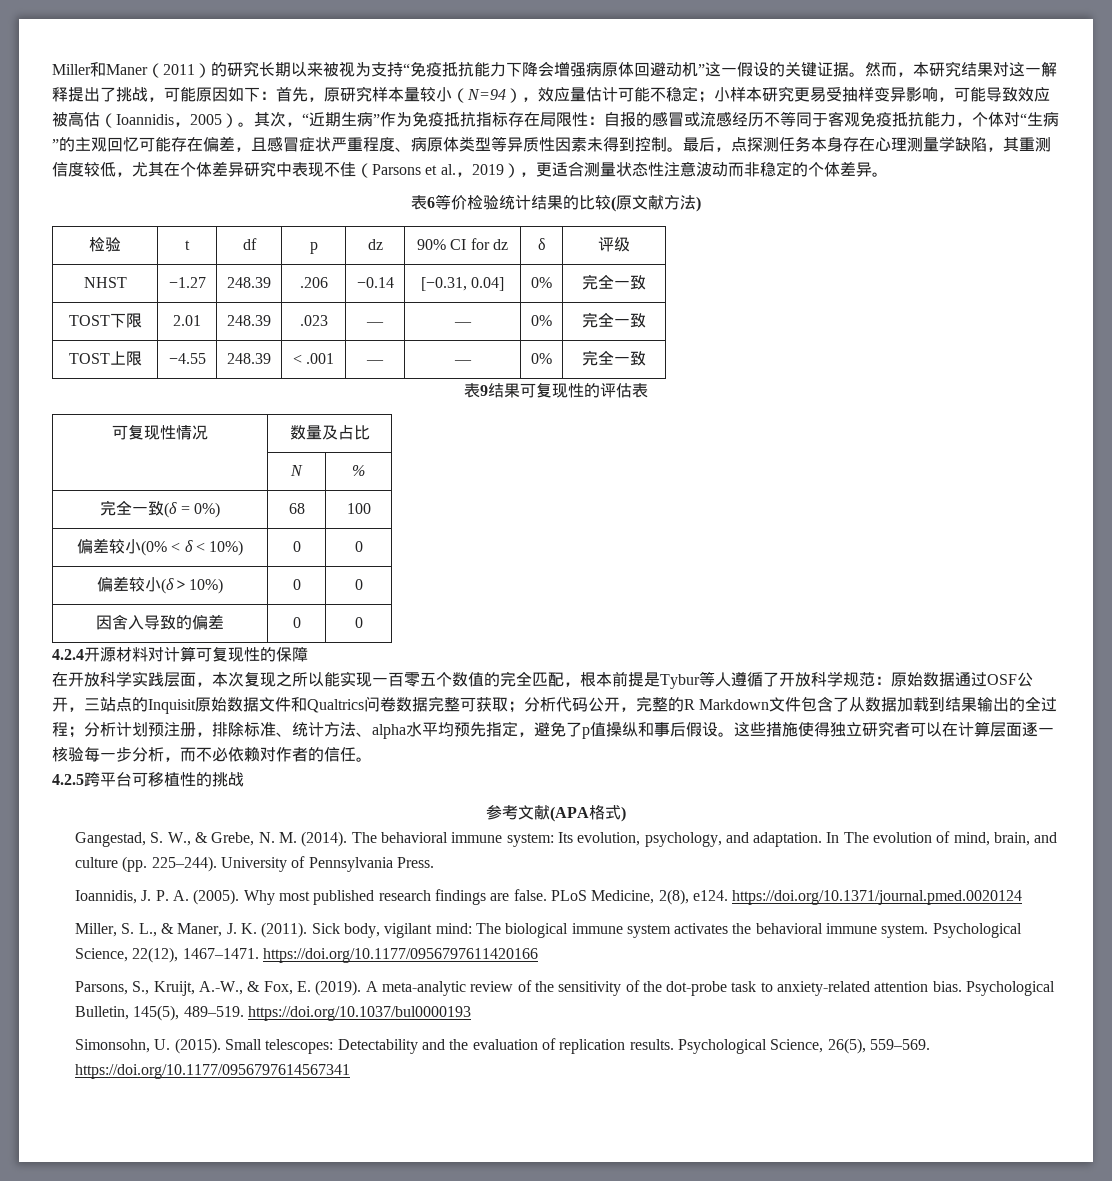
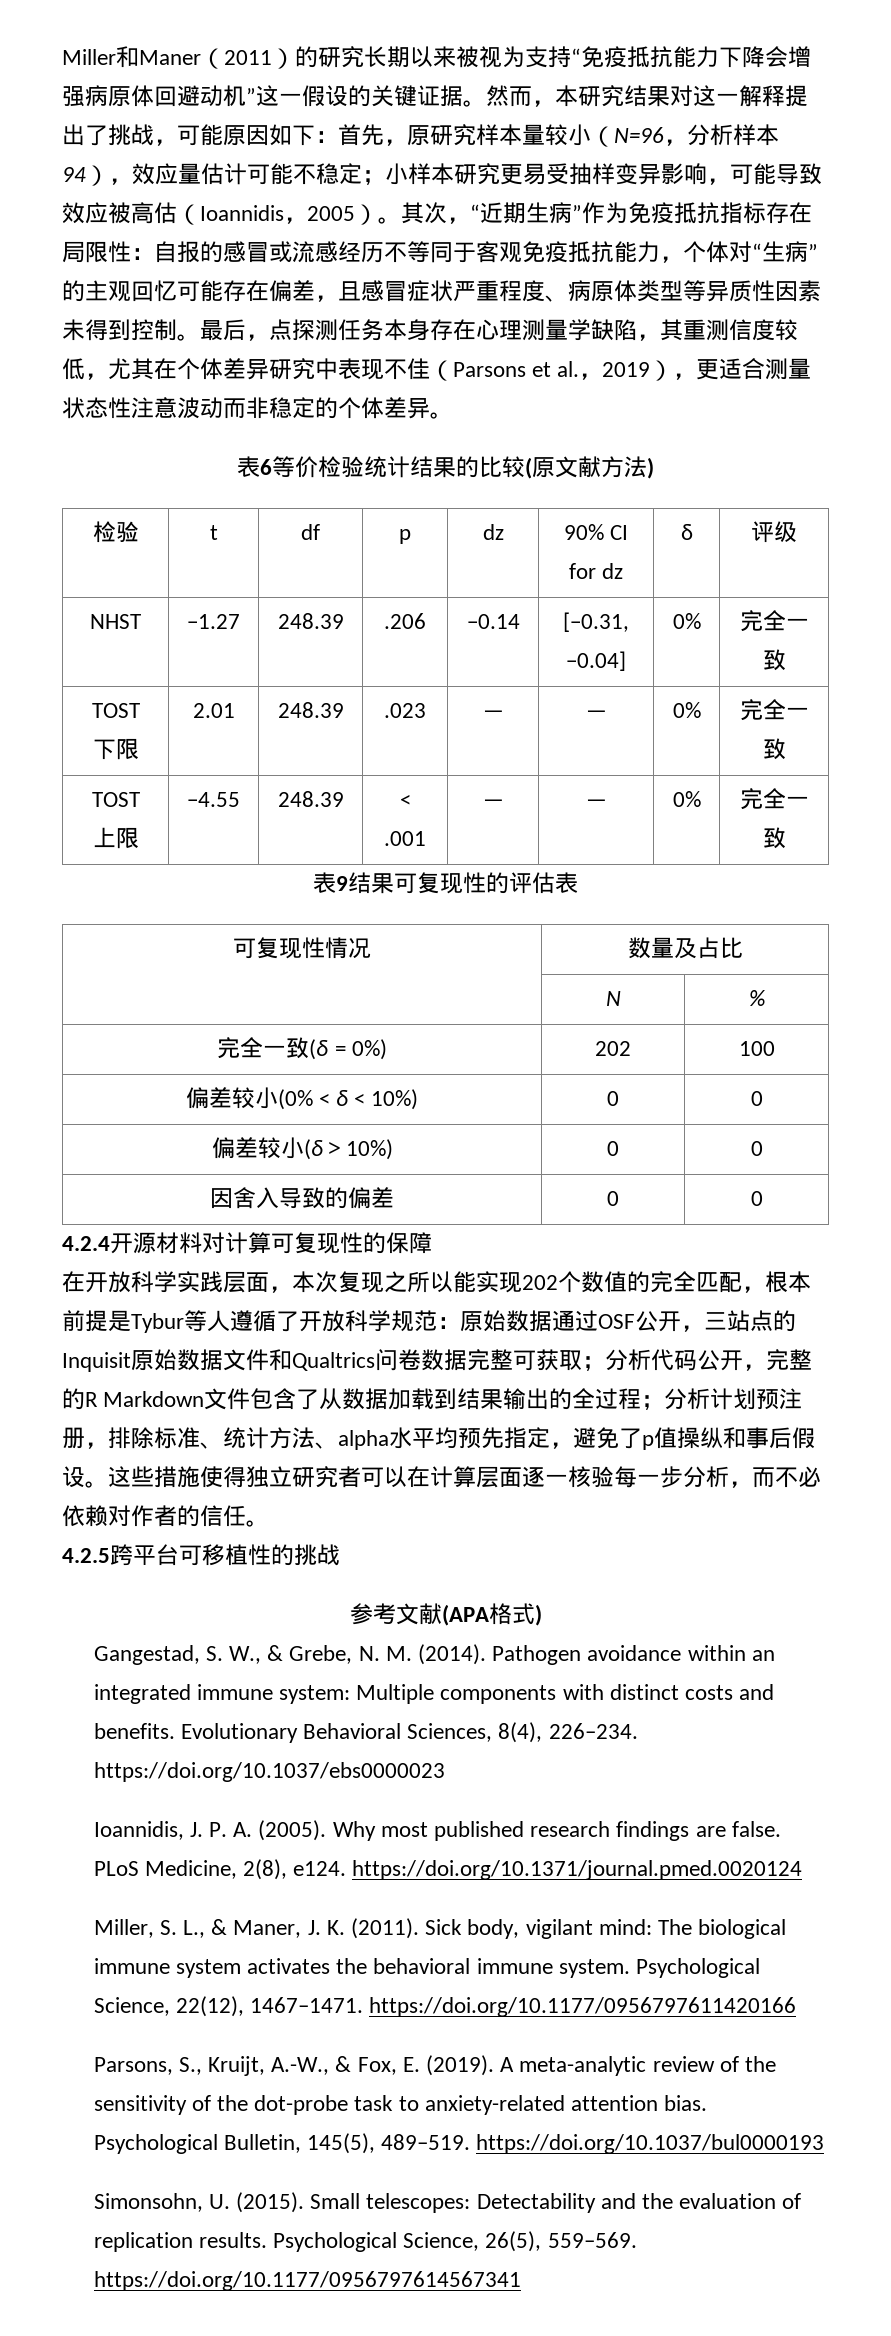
- 然而，本研究结果对这一解释提出了挑战，可能原因如下：首先，原研究样本量较小（N=94），效应量估计可能不稳定；小样本研究更易受抽样变异影响，可能导致效应被高估（Ioannidis，2005）。
+ 然而，本研究结果对这一解释提出了挑战，可能原因如下：首先，原研究样本量较小（N=96，分析样本94），效应量估计可能不稳定；小样本研究更易受抽样变异影响，可能导致效应被高估（Ioannidis，2005）。
- NHST | −1.27 | 248.39 | .206 | −0.14 | [−0.31, 0.04] | 0% | 完全一致
+ NHST | −1.27 | 248.39 | .206 | −0.14 | [−0.31, −0.04] | 0% | 完全一致
- 完全一致(δ = 0%) | 68 | 100
+ 完全一致(δ = 0%) | 202 | 100
- 在开放科学实践层面，本次复现之所以能实现一百零五个数值的完全匹配，根本前提是Tybur等人遵循了开放科学规范：
+ 在开放科学实践层面，本次复现之所以能实现202个数值的完全匹配，根本前提是Tybur等人遵循了开放科学规范：
- The behavioral immune system: Its evolution, psychology, and adaptation. In The evolution of mind, brain, and culture (pp. 225–244). University of Pennsylvania Press.
+ Pathogen avoidance within an integrated immune system: Multiple components with distinct costs and benefits. Evolutionary Behavioral Sciences, 8(4), 226–234. https://doi.org/10.1037/ebs0000023

